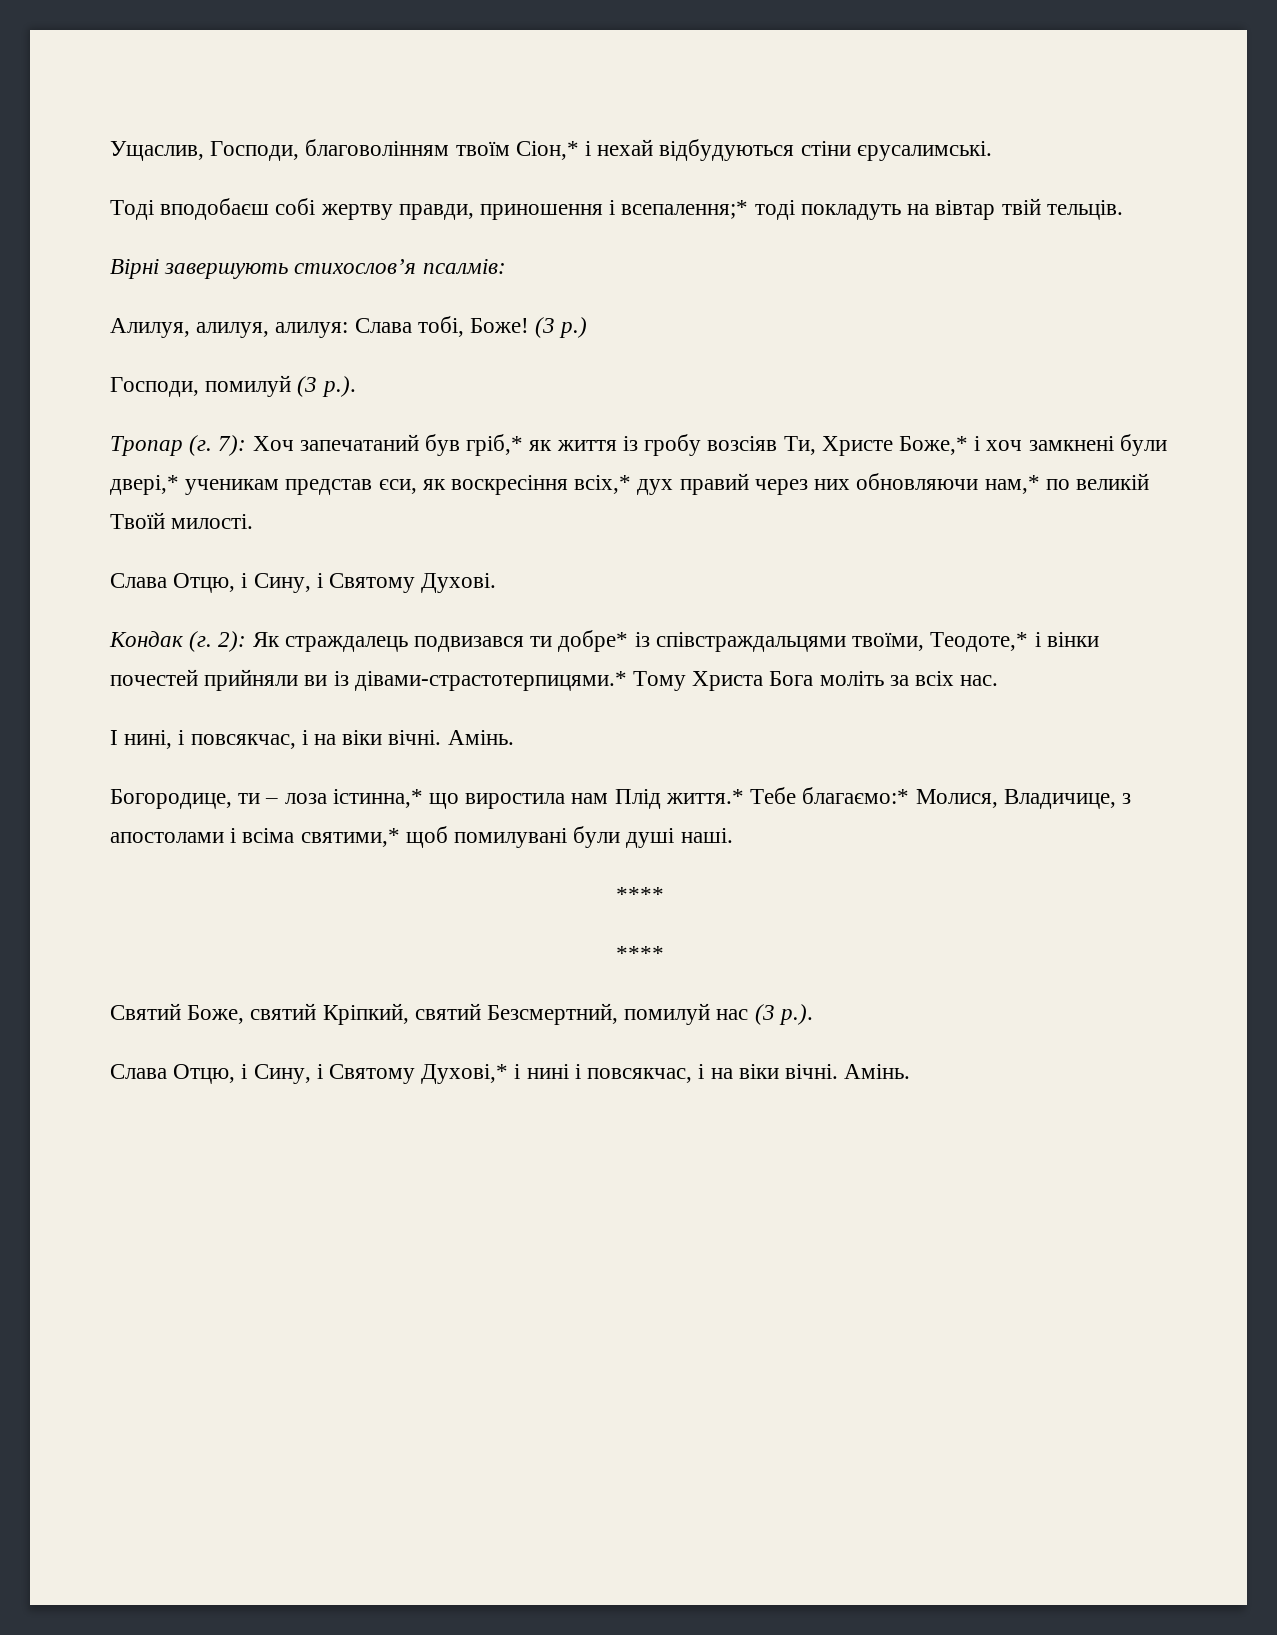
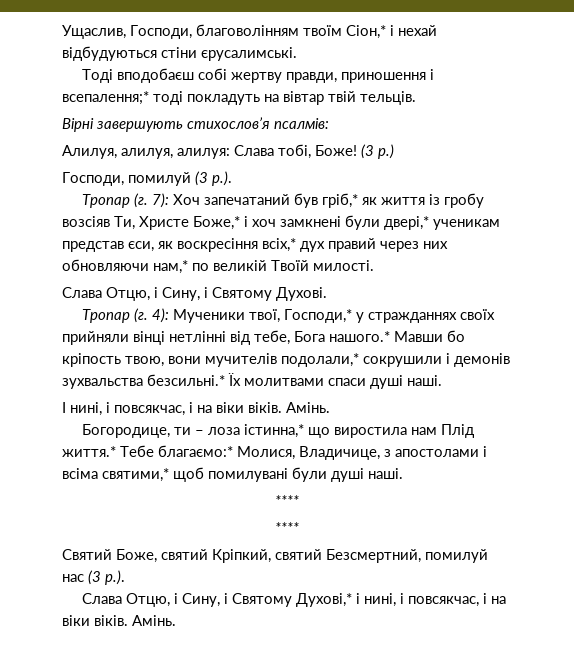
- Кондак (г. 2): Як страждалець подвизався ти добре* із співстраждальцями твоїми, Теодоте,* і вінки почестей прийняли ви із дівами-страстотерпицями.* Тому Христа Бога моліть за всіх нас.
+ Тропар (г. 4): Мученики твої, Господи,* у стражданнях своїх прийняли вінці нетлінні від тебе, Бога нашого.* Мавши бо кріпость твою, вони мучителів подолали,* сокрушили і демонів зухвальства безсильні.* Їх молитвами спаси душі наші.
- І нині, і повсякчас, і на віки вічні.
+ І нині, і повсякчас, і на віки віків.
- Слава Отцю, і Сину, і Святому Духові,* і нині і повсякчас, і на віки вічні.
+ Слава Отцю, і Сину, і Святому Духові,* і нині, і повсякчас, і на віки віків.

